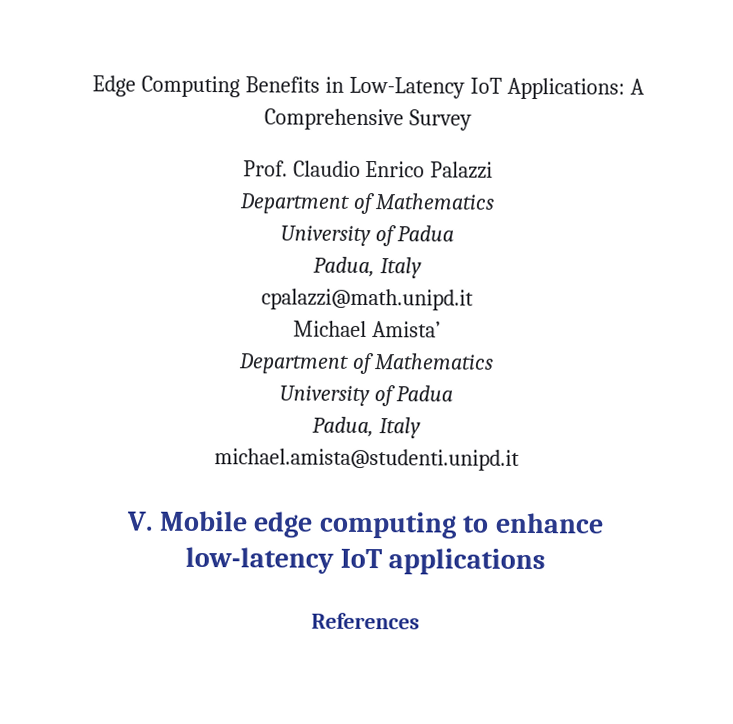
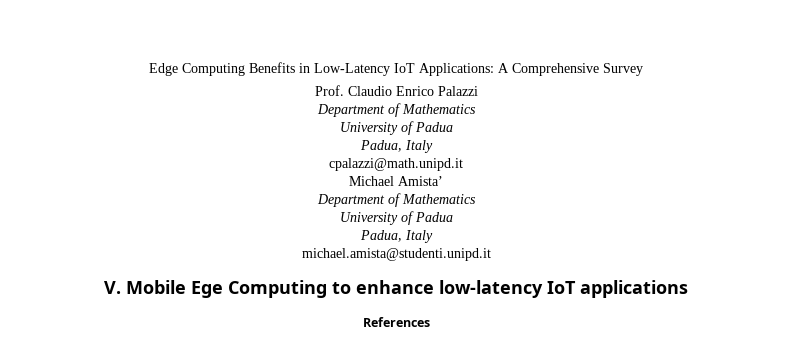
- V. Mobile edge computing to enhance low-latency IoT applications
+ V. Mobile Ege Computing to enhance low-latency IoT applications

